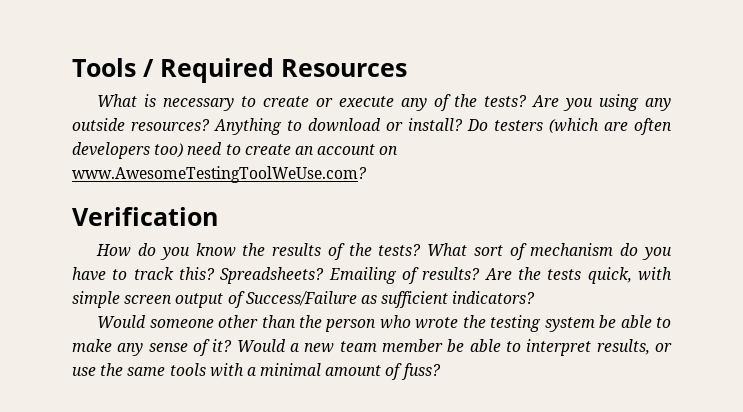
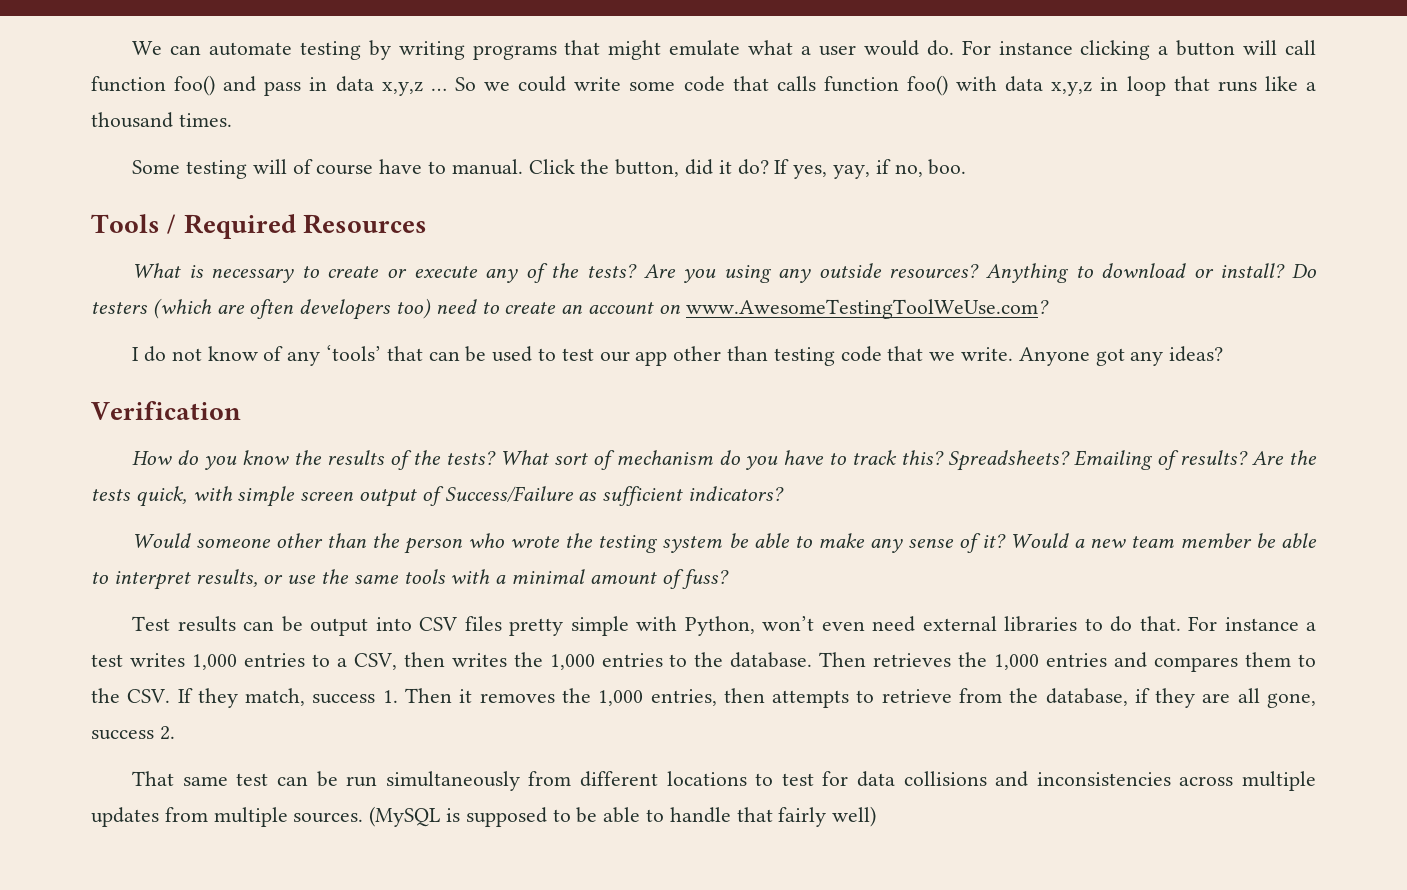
+ We can automate testing by writing programs that might emulate what a user would do. For instance clicking a button will call function foo() and pass in data x,y,z … So we could write some code that calls function foo() with data x,y,z in loop that runs like a thousand times.
+ Some testing will of course have to manual. Click the button, did it do? If yes, yay, if no, boo.
+ I do not know of any ‘tools’ that can be used to test our app other than testing code that we write. Anyone got any ideas?
+ Test results can be output into CSV files pretty simple with Python, won’t even need external libraries to do that. For instance a test writes 1,000 entries to a CSV, then writes the 1,000 entries to the database. Then retrieves the 1,000 entries and compares them to the CSV. If they match, success 1. Then it removes the 1,000 entries, then attempts to retrieve from the database, if they are all gone, success 2.
+ That same test can be run simultaneously from different locations to test for data collisions and inconsistencies across multiple updates from multiple sources. (MySQL is supposed to be able to handle that fairly well)

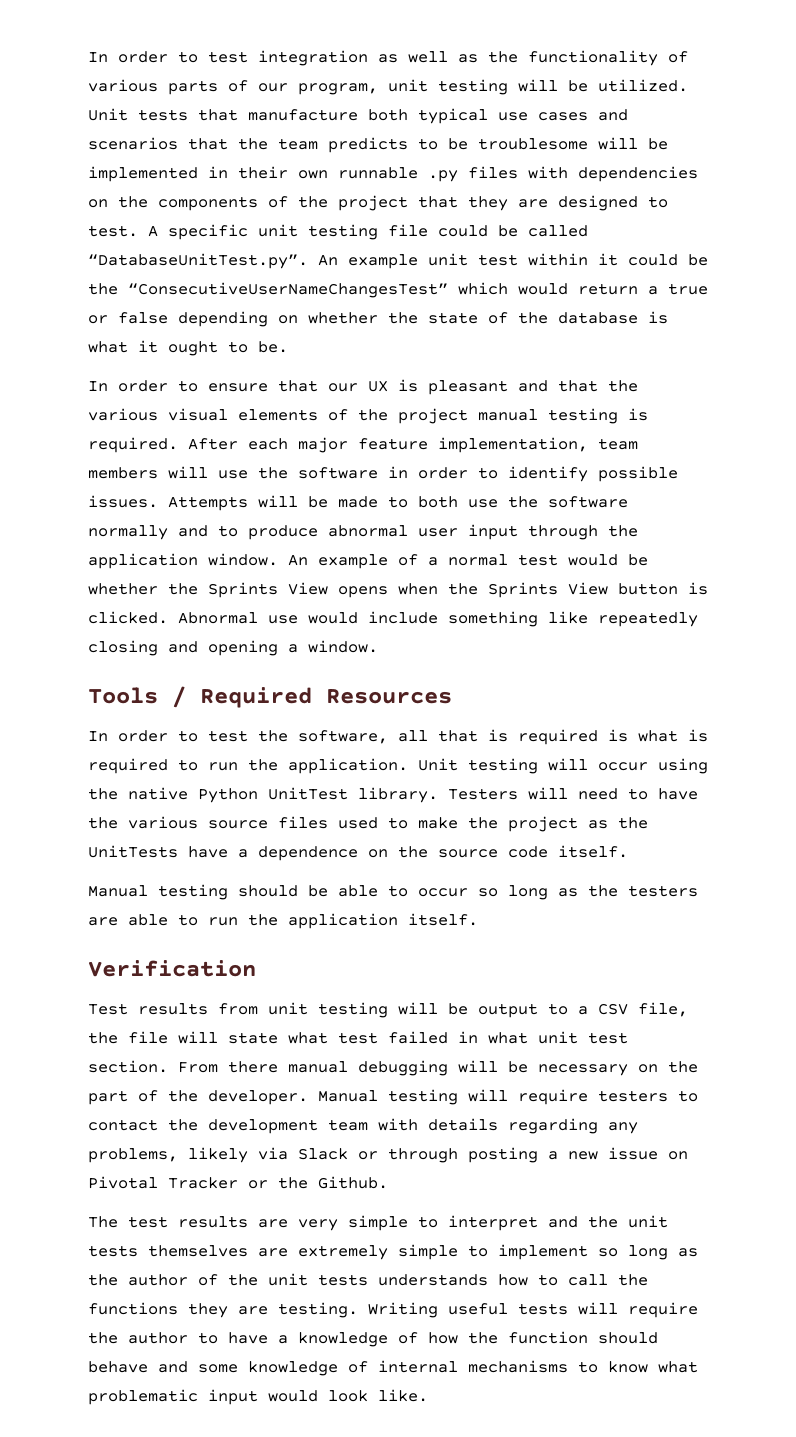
- We can automate testing by writing programs that might emulate what a user would do. For instance clicking a button will call function foo() and pass in data x,y,z … So we could write some code that calls function foo() with data x,y,z in loop that runs like a thousand times.
- Some testing will of course have to manual. Click the button, did it do? If yes, yay, if no, boo.
+ In order to test integration as well as the functionality of various parts of our program, unit testing will be utilized. Unit tests that manufacture both typical use cases and scenarios that the team predicts to be troublesome will be implemented in their own runnable .py files with dependencies on the components of the project that they are designed to test. A specific unit testing file could be called “DatabaseUnitTest.py”. An example unit test within it could be the “ConsecutiveUserNameChangesTest” which would return a true or false depending on whether the state of the database is what it ought to be.
+ In order to ensure that our UX is pleasant and that the various visual elements of the project manual testing is required. After each major feature implementation, team members will use the software in order to identify possible issues. Attempts will be made to both use the software normally and to produce abnormal user input through the application window. An example of a normal test would be whether the Sprints View opens when the Sprints View button is clicked. Abnormal use would include something like repeatedly closing and opening a window.
  Tools / Required Resources
- What is necessary to create or execute any of the tests? Are you using any outside resources? Anything to download or install? Do testers (which are often developers too) need to create an account on www.AwesomeTestingToolWeUse.com?
- I do not know of any ‘tools’ that can be used to test our app other than testing code that we write. Anyone got any ideas?
+ In order to test the software, all that is required is what is required to run the application. Unit testing will occur using the native Python UnitTest library. Testers will need to have the various source files used to make the project as the UnitTests have a dependence on the source code itself.
+ Manual testing should be able to occur so long as the testers are able to run the application itself.
  Verification
- How do you know the results of the tests? What sort of mechanism do you have to track this? Spreadsheets? Emailing of results? Are the tests quick, with simple screen output of Success/Failure as sufficient indicators?
- Would someone other than the person who wrote the testing system be able to make any sense of it? Would a new team member be able to interpret results, or use the same tools with a minimal amount of fuss?
- Test results can be output into CSV files pretty simple with Python, won’t even need external libraries to do that. For instance a test writes 1,000 entries to a CSV, then writes the 1,000 entries to the database. Then retrieves the 1,000 entries and compares them to the CSV. If they match, success 1. Then it removes the 1,000 entries, then attempts to retrieve from the database, if they are all gone, success 2.
- That same test can be run simultaneously from different locations to test for data collisions and inconsistencies across multiple updates from multiple sources. (MySQL is supposed to be able to handle that fairly well)
+ Test results from unit testing will be output to a CSV file, the file will state what test failed in what unit test section. From there manual debugging will be necessary on the part of the developer. Manual testing will require testers to contact the development team with details regarding any problems, likely via Slack or through posting a new issue on Pivotal Tracker or the Github.
+ The test results are very simple to interpret and the unit tests themselves are extremely simple to implement so long as the author of the unit tests understands how to call the functions they are testing. Writing useful tests will require the author to have a knowledge of how the function should behave and some knowledge of internal mechanisms to know what problematic input would look like.

